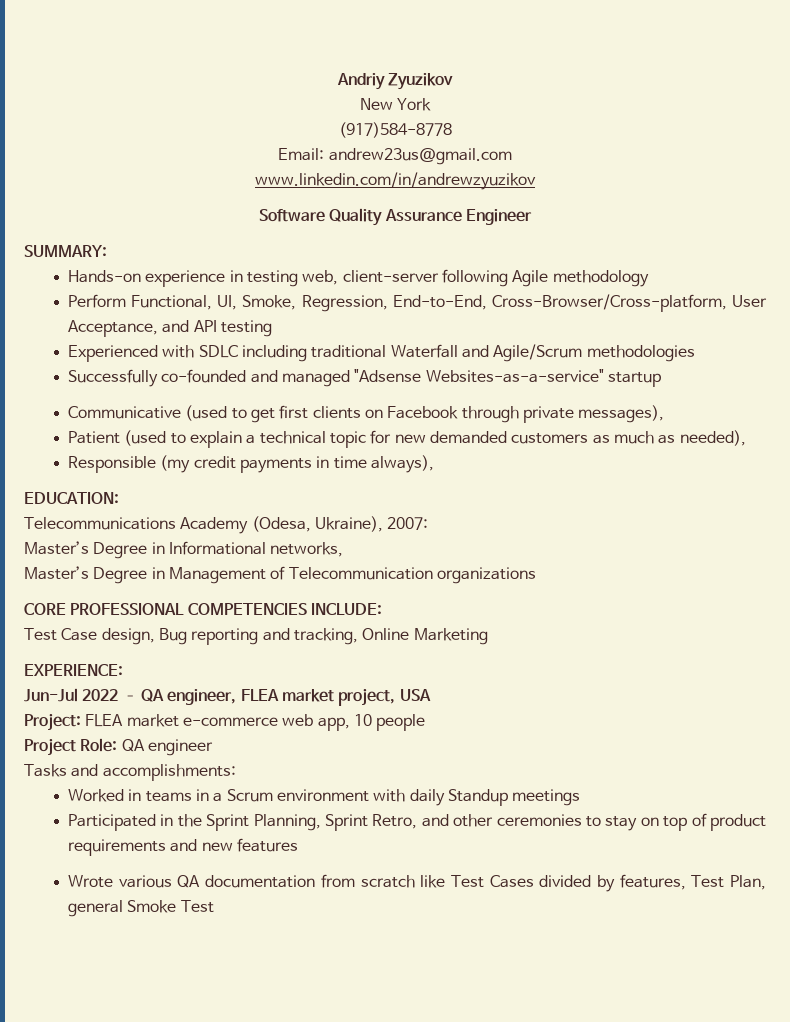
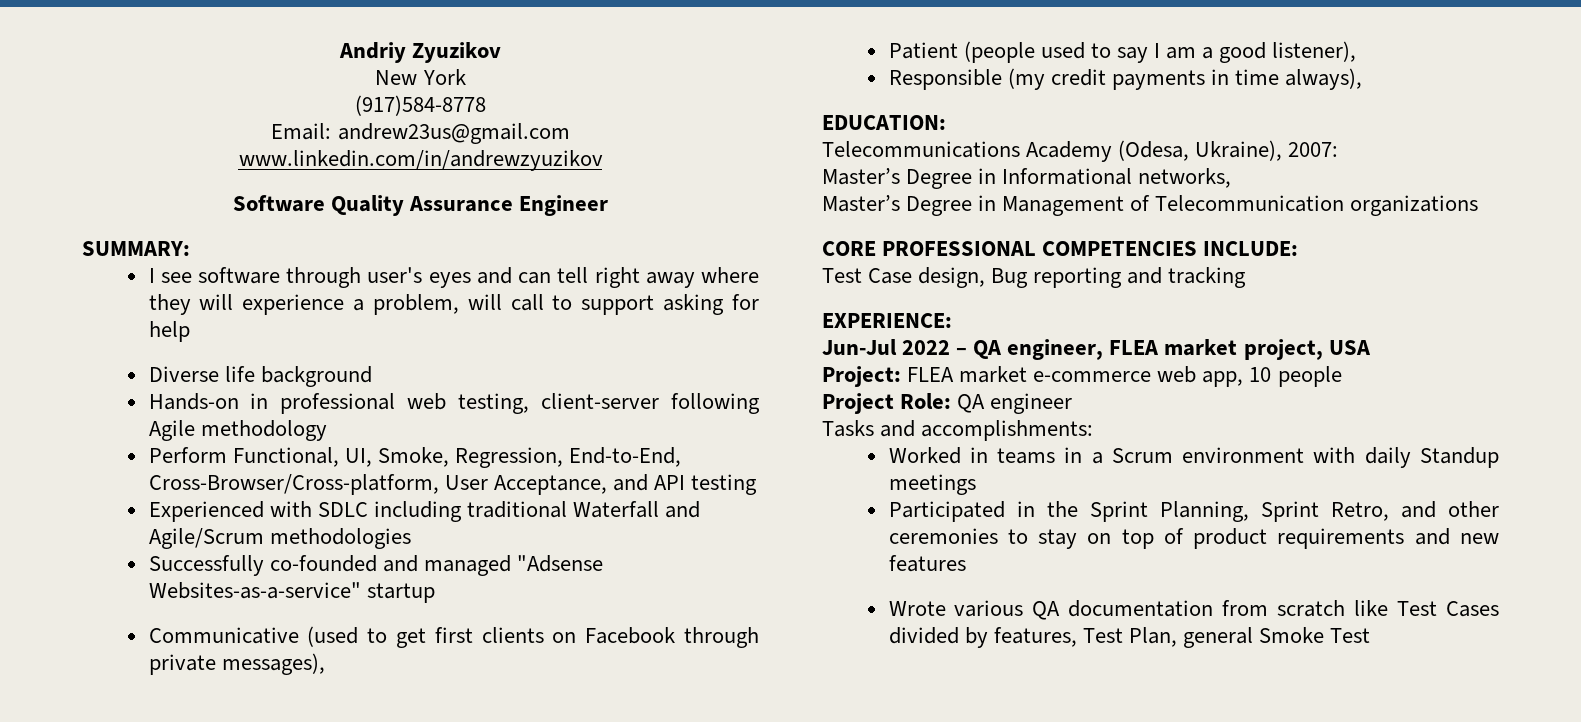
- Hands-on experience in testing web, client-server following Agile methodology
+ I see software through user's eyes and can tell right away where they will experience a problem, will call to support asking for help
+ Diverse life background
+ Hands-on in professional web testing, client-server following Agile methodology
- Patient (used to explain a technical topic for new demanded customers as much as needed),
+ Patient (people used to say I am a good listener),
- Test Case design, Bug reporting and tracking, Online Marketing
+ Test Case design, Bug reporting and tracking

